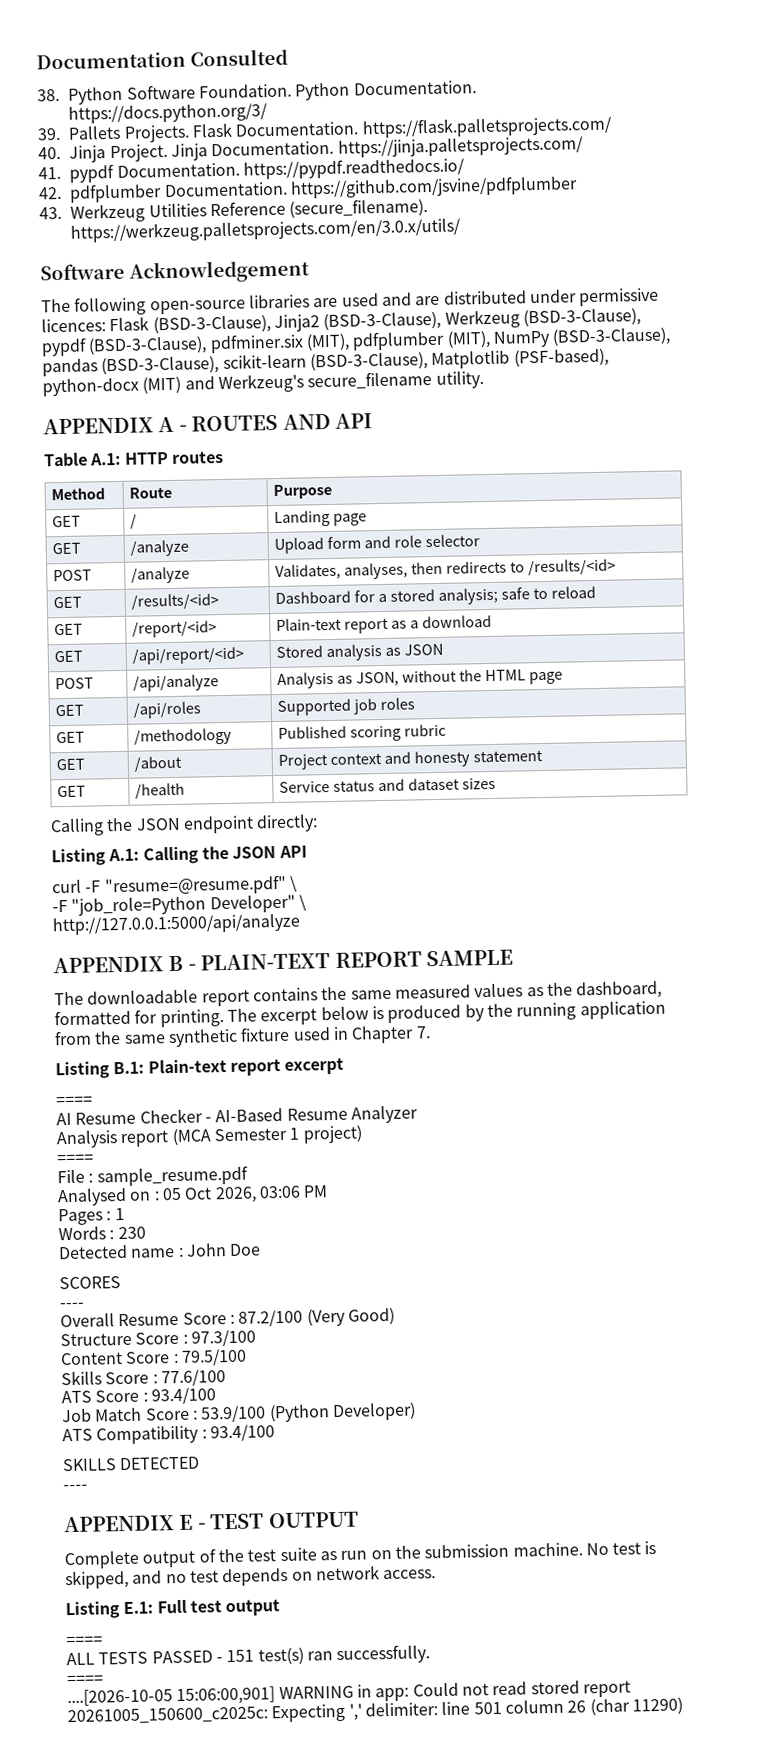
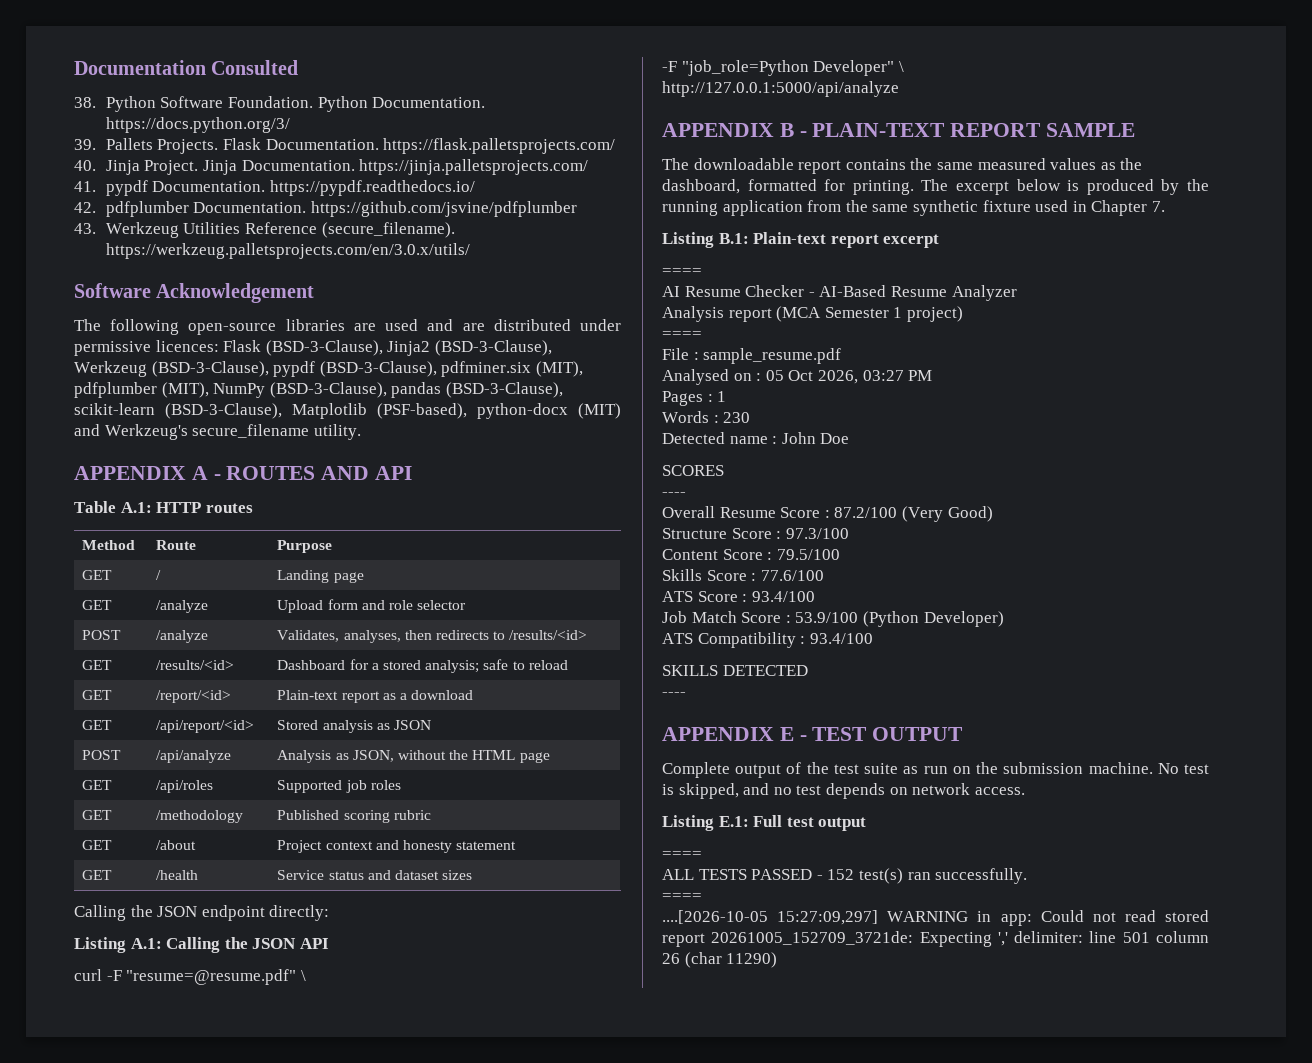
- Analysed on : 05 Oct 2026, 03:06 PM
+ Analysed on : 05 Oct 2026, 03:27 PM
- ALL TESTS PASSED - 151 test(s) ran successfully.
+ ALL TESTS PASSED - 152 test(s) ran successfully.
- ....[2026-10-05 15:06:00,901] WARNING in app: Could not read stored report 20261005_150600_c2025c: Expecting ',' delimiter: line 501 column 26 (char 11290)
+ ....[2026-10-05 15:27:09,297] WARNING in app: Could not read stored report 20261005_152709_3721de: Expecting ',' delimiter: line 501 column 26 (char 11290)

